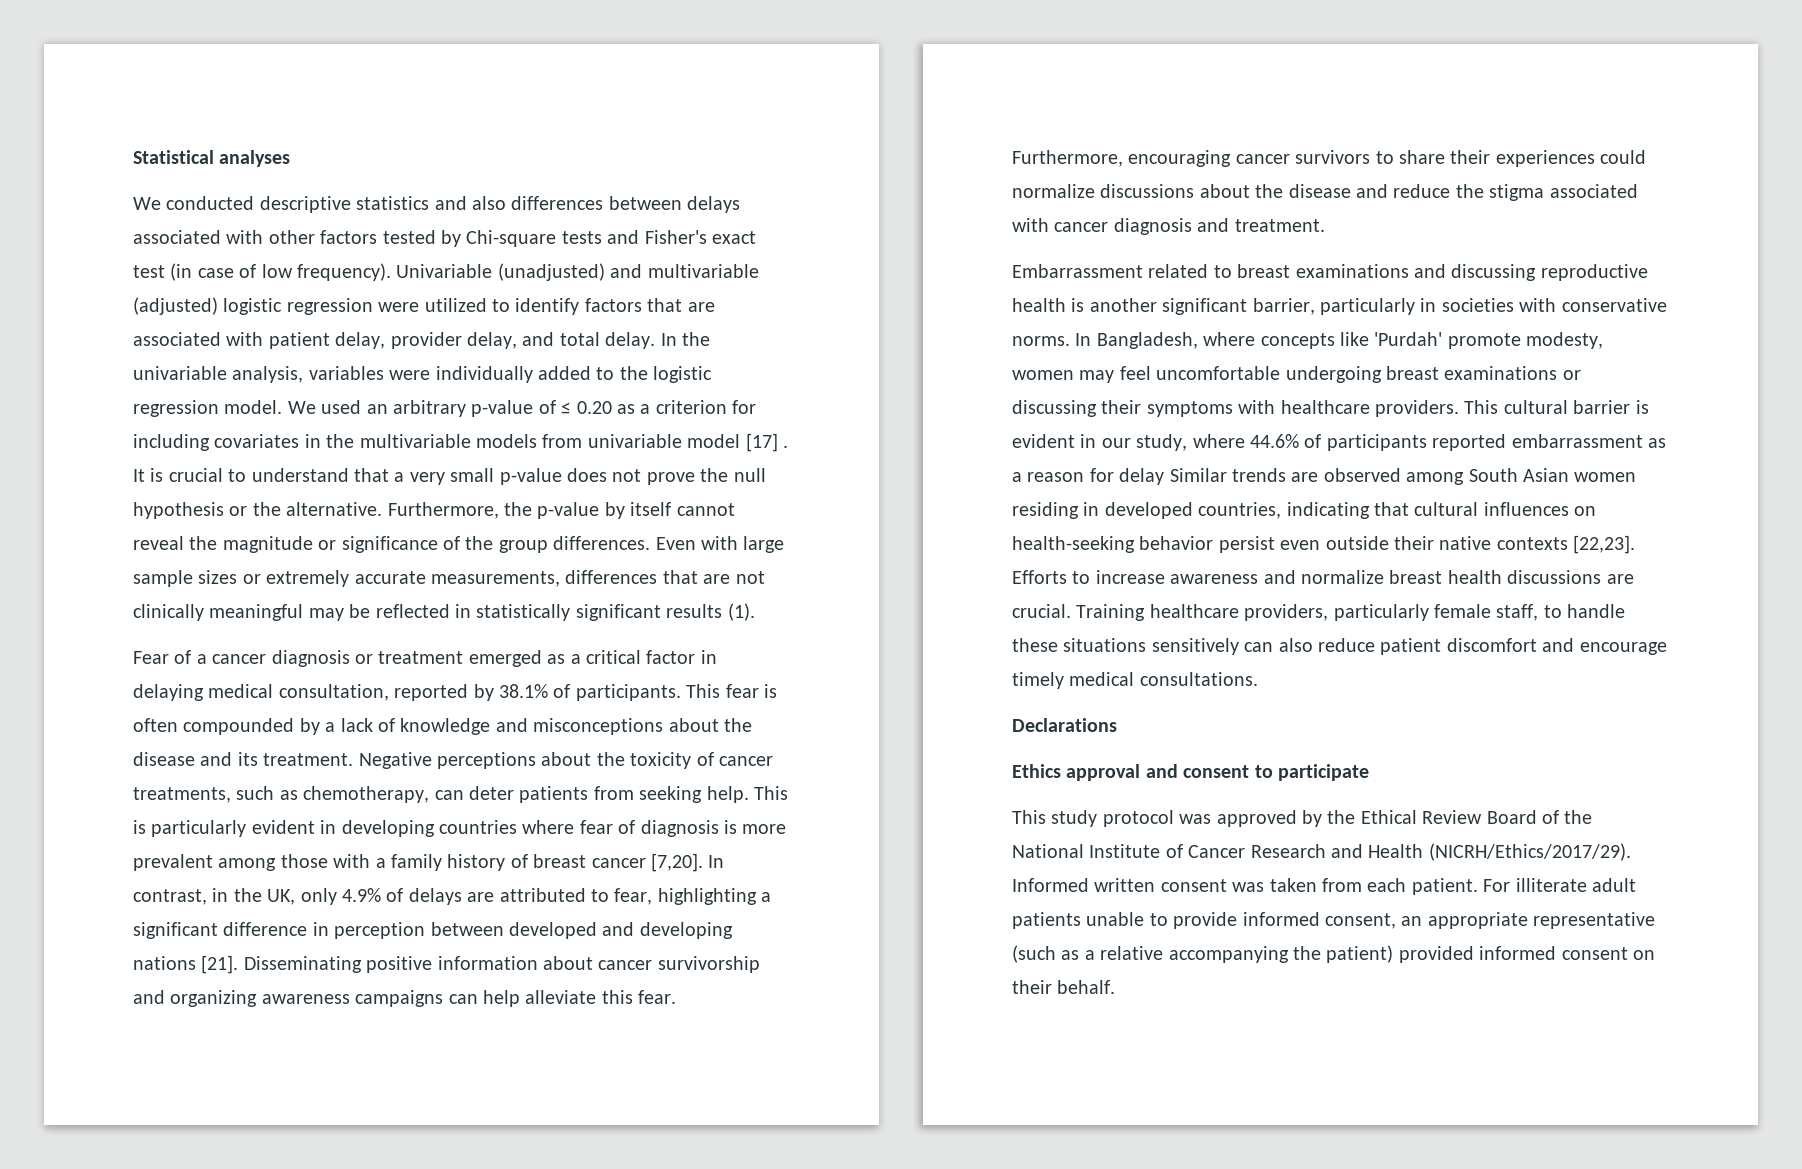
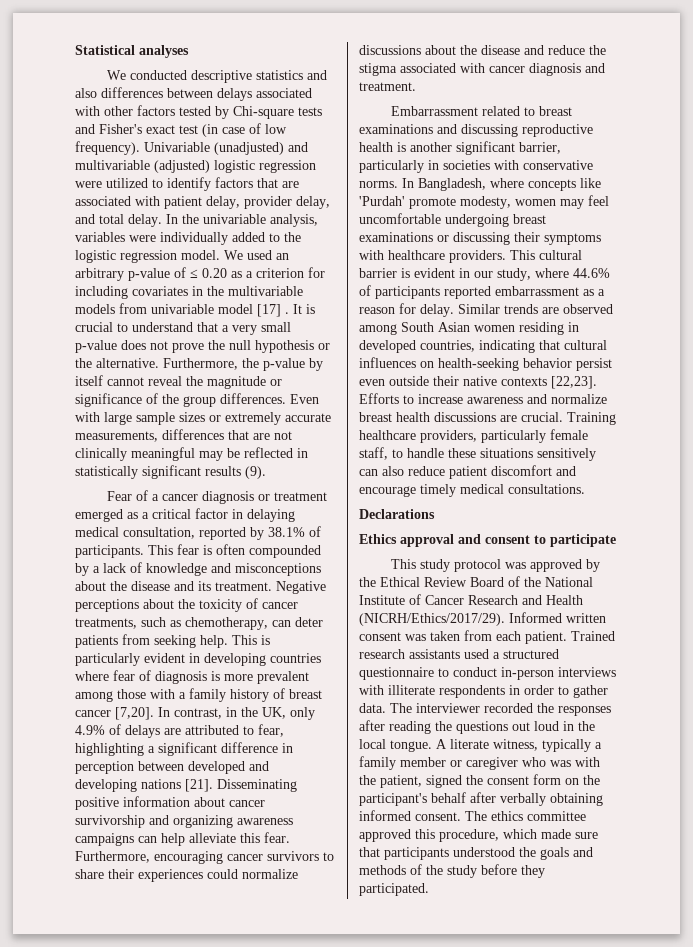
- Even with large sample sizes or extremely accurate measurements, differences that are not clinically meaningful may be reflected in statistically significant results (1).
+ Even with large sample sizes or extremely accurate measurements, differences that are not clinically meaningful may be reflected in statistically significant results (9).
- This cultural barrier is evident in our study, where 44.6% of participants reported embarrassment as a reason for delay Similar trends are observed among South Asian women residing in developed countries, indicating that cultural influences on health-seeking behavior persist even outside their native contexts [22,23].
+ This cultural barrier is evident in our study, where 44.6% of participants reported embarrassment as a reason for delay. Similar trends are observed among South Asian women residing in developed countries, indicating that cultural influences on health-seeking behavior persist even outside their native contexts [22,23].
- For illiterate adult patients unable to provide informed consent, an appropriate representative (such as a relative accompanying the patient) provided informed consent on their behalf.
+ Trained research assistants used a structured questionnaire to conduct in-person interviews with illiterate respondents in order to gather data. The interviewer recorded the responses after reading the questions out loud in the local tongue. A literate witness, typically a family member or caregiver who was with the patient, signed the consent form on the participant's behalf after verbally obtaining informed consent. The ethics committee approved this procedure, which made sure that participants understood the goals and methods of the study before they participated.

